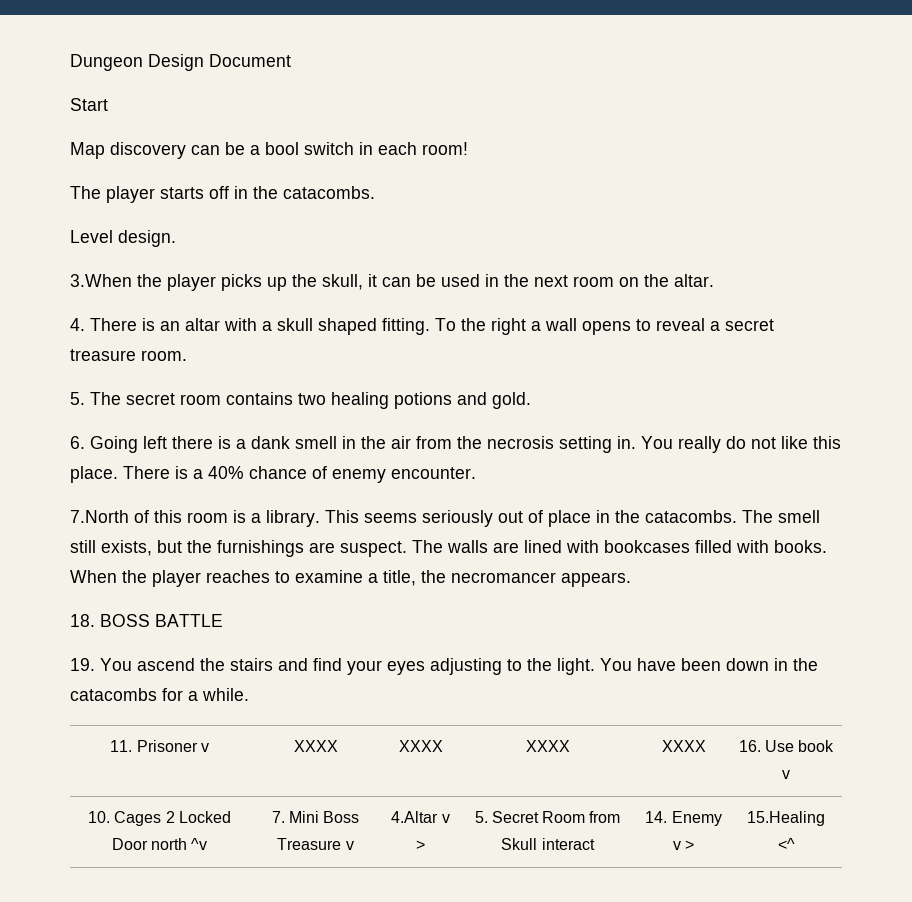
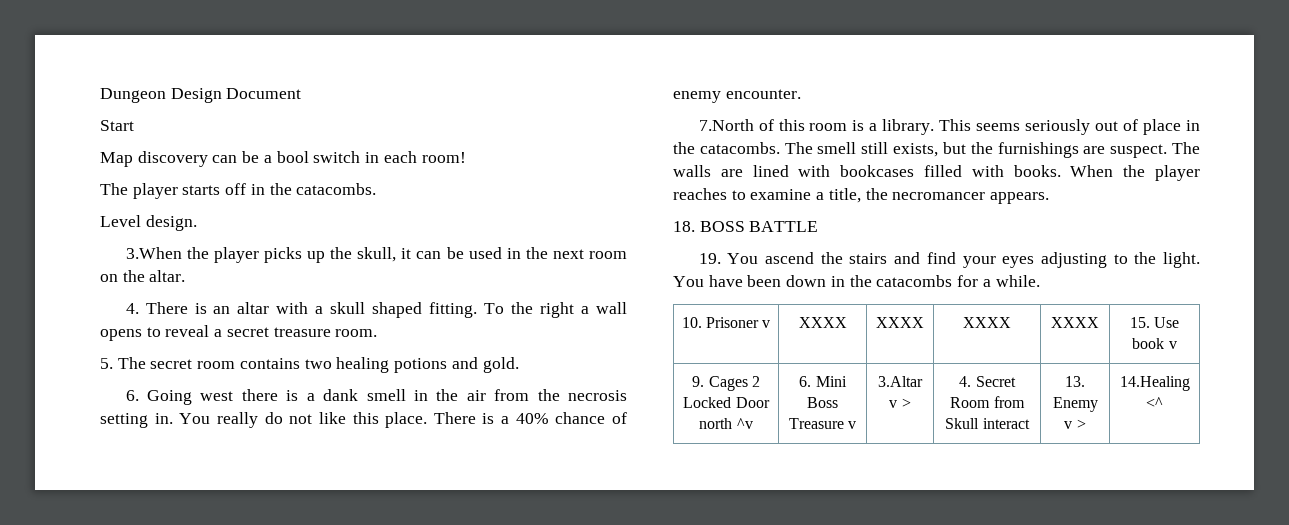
- 6. Going left there is a dank smell in the air from the necrosis setting in.
+ 6. Going west there is a dank smell in the air from the necrosis setting in.
- 11. Prisoner v | XXXX | XXXX | XXXX | XXXX | 16. Use book v
+ 10. Prisoner v | XXXX | XXXX | XXXX | XXXX | 15. Use book v
- 10. Cages 2 Locked Door north ^v | 7. Mini Boss Treasure v | 4.Altar v > | 5. Secret Room from Skull interact | 14. Enemy v > | 15.Healing <^
+ 9. Cages 2 Locked Door north ^v | 6. Mini Boss Treasure v | 3.Altar v > | 4. Secret Room from Skull interact | 13. Enemy v > | 14.Healing <^

